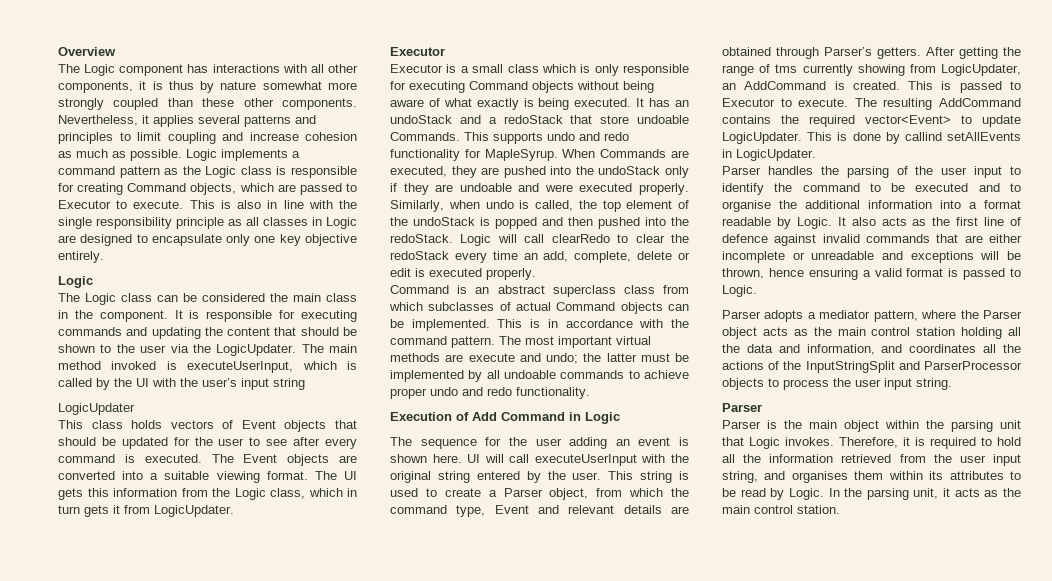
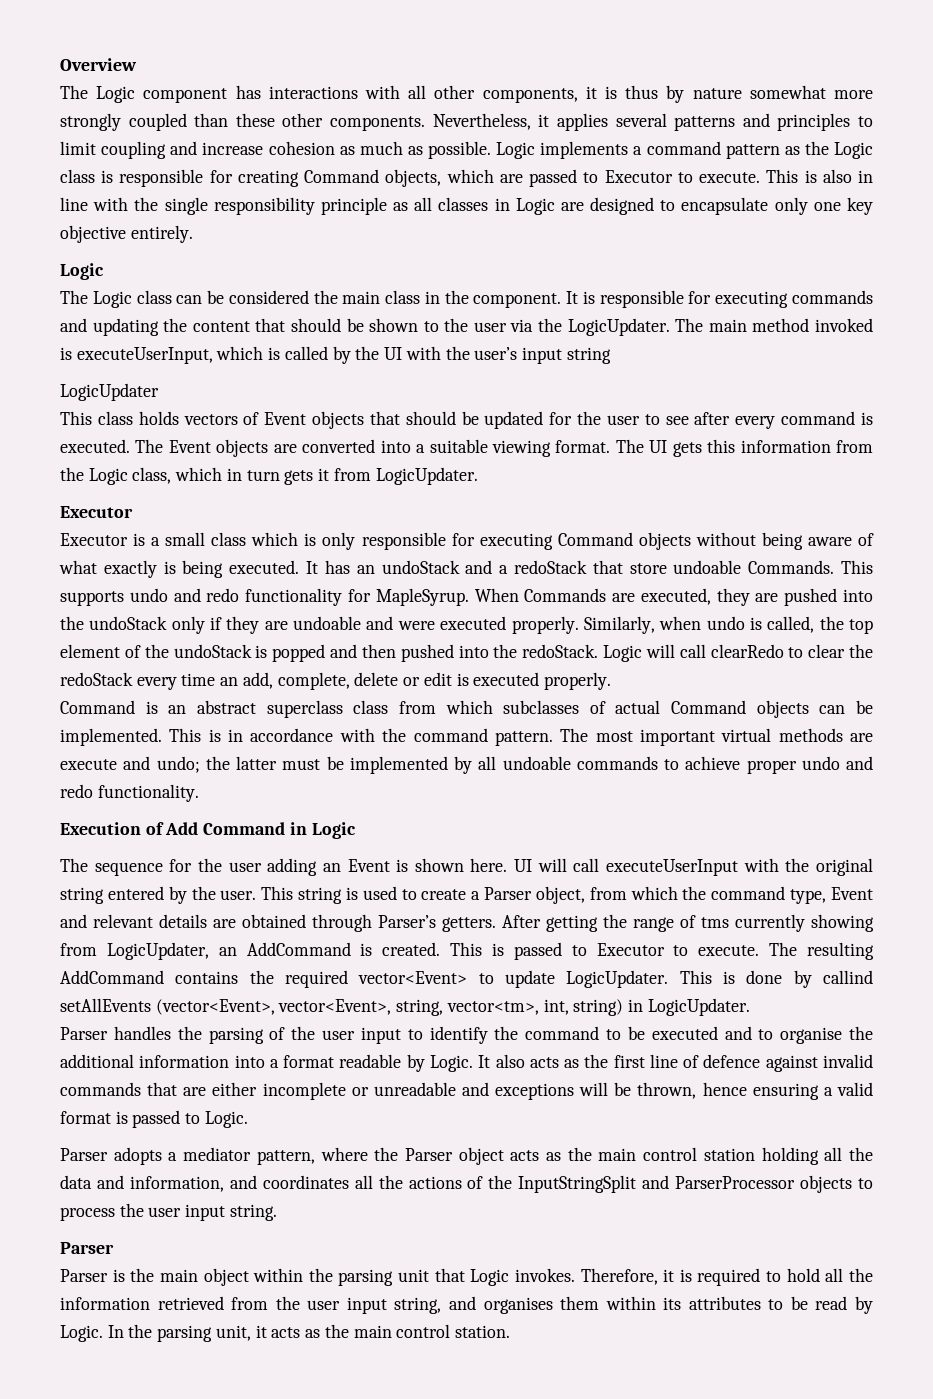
- The sequence for the user adding an event is shown here.
+ The sequence for the user adding an Event is shown here.
- This is done by callind setAllEvents in LogicUpdater.
+ This is done by callind setAllEvents (vector<Event>, vector<Event>, string, vector<tm>, int, string) in LogicUpdater.

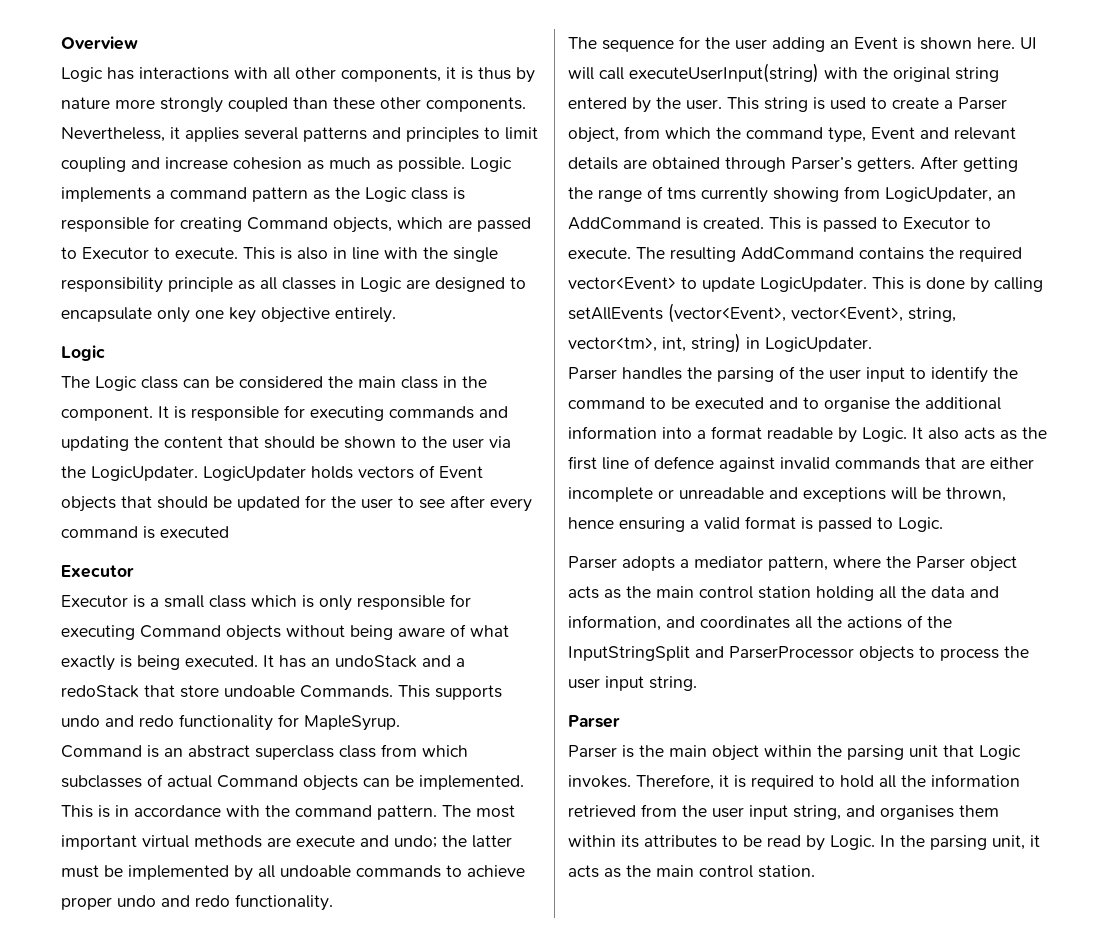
- The Logic component has interactions with all other components, it is thus by nature somewhat more strongly coupled than these other components.
+ Logic has interactions with all other components, it is thus by nature more strongly coupled than these other components.
- It is responsible for executing commands and updating the content that should be shown to the user via the LogicUpdater. The main method invoked is executeUserInput, which is called by the UI with the user’s input string
- LogicUpdater
- This class holds vectors of Event objects that should be updated for the user to see after every command is executed. The Event objects are converted into a suitable viewing format. The UI gets this information from the Logic class, which in turn gets it from LogicUpdater.
+ It is responsible for executing commands and updating the content that should be shown to the user via the LogicUpdater. LogicUpdater holds vectors of Event objects that should be updated for the user to see after every command is executed
- When Commands are executed, they are pushed into the undoStack only if they are undoable and were executed properly. Similarly, when undo is called, the top element of the undoStack is popped and then pushed into the redoStack. Logic will call clearRedo to clear the redoStack every time an add, complete, delete or edit is executed properly.
- Execution of Add Command in Logic
- UI will call executeUserInput with the original string entered by the user.
+ UI will call executeUserInput(string) with the original string entered by the user.
- This is done by callind setAllEvents (vector<Event>, vector<Event>, string, vector<tm>, int, string) in LogicUpdater.
+ This is done by calling setAllEvents (vector<Event>, vector<Event>, string, vector<tm>, int, string) in LogicUpdater.

